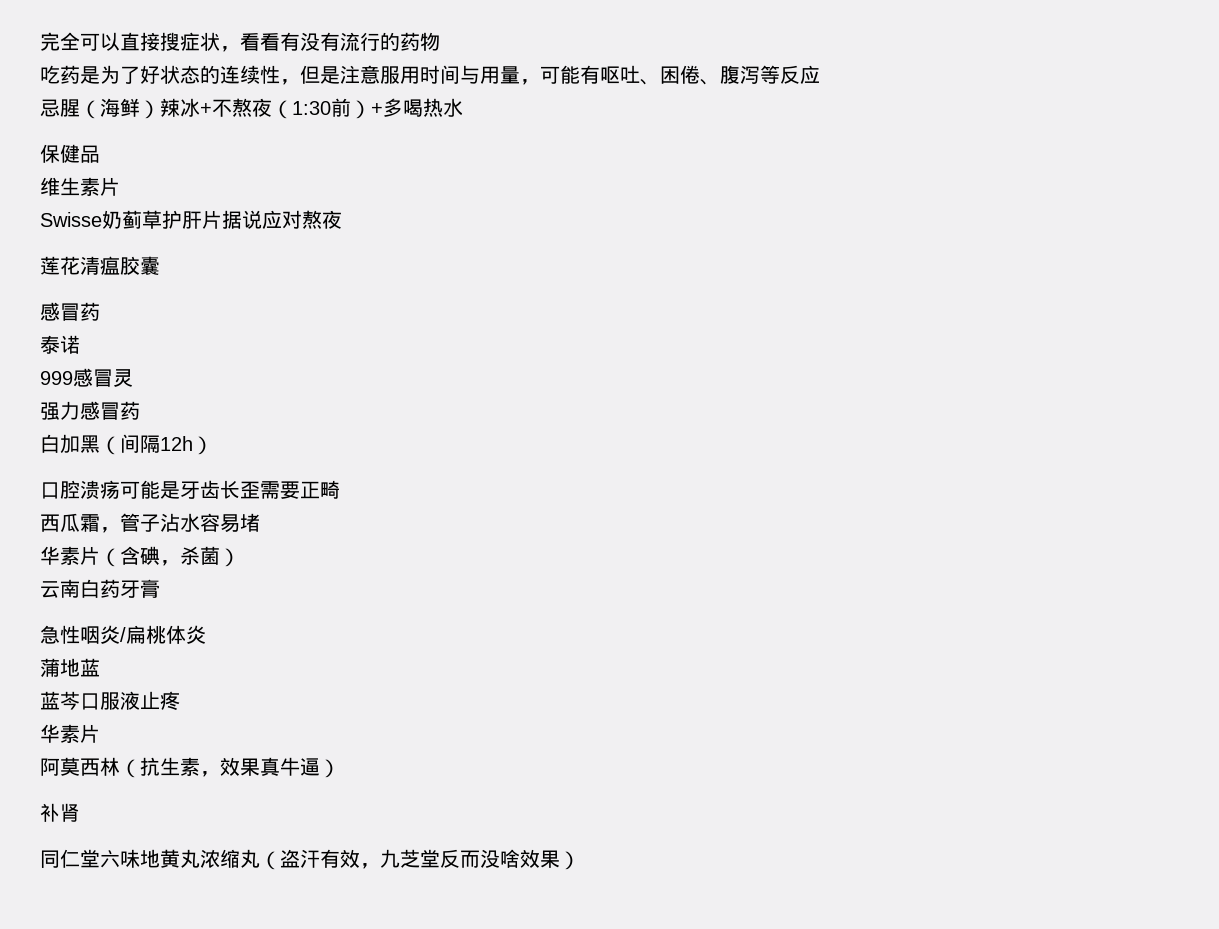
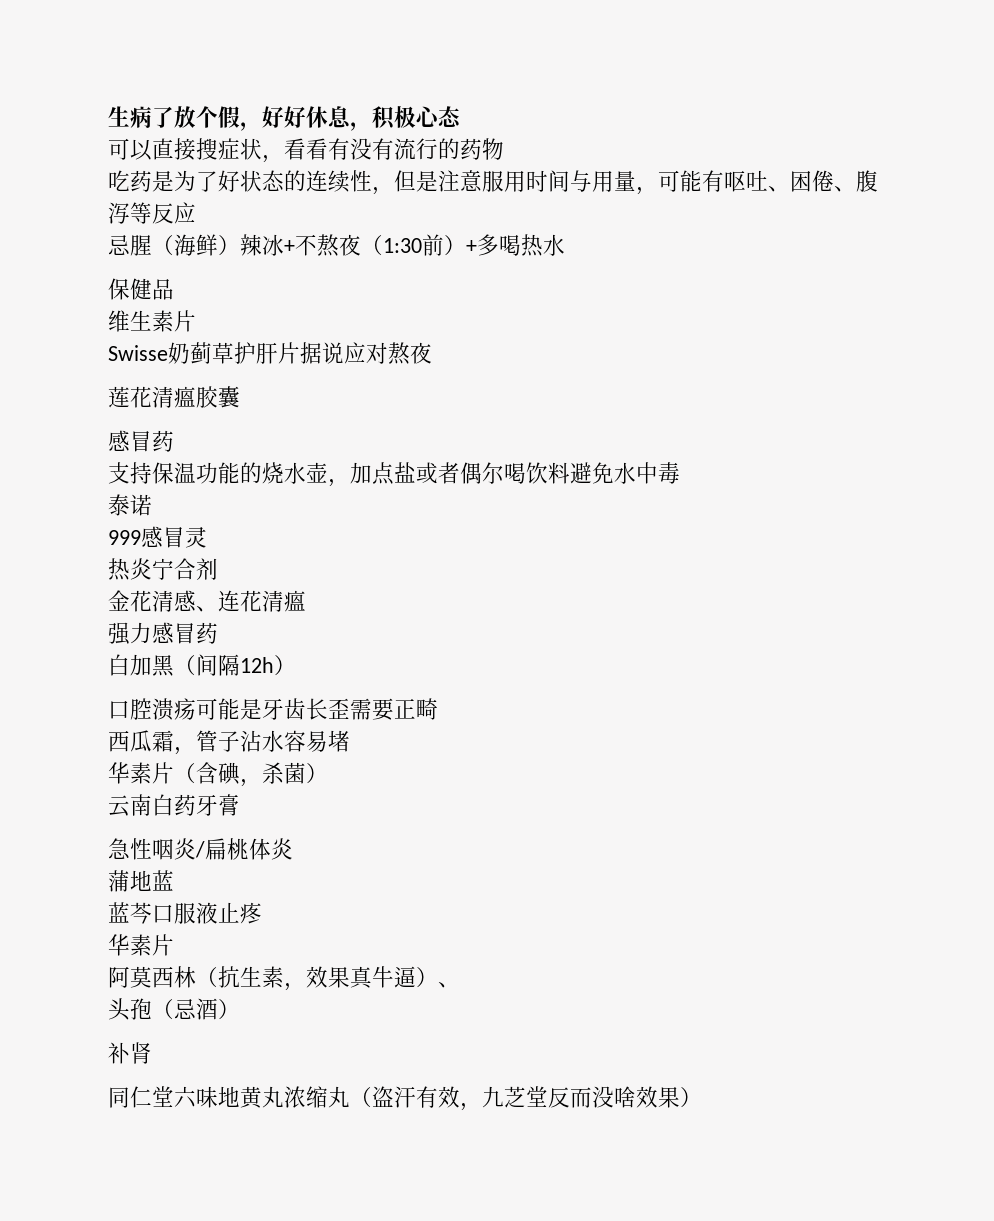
- 完全可以直接搜症状，看看有没有流行的药物
+ 生病了放个假，好好休息，积极心态
+ 可以直接搜症状，看看有没有流行的药物
+ 支持保温功能的烧水壶，加点盐或者偶尔喝饮料避免水中毒
  泰诺
  999感冒灵
+ 热炎宁合剂
+ 金花清感、连花清瘟
- 阿莫西林（抗生素，效果真牛逼）
+ 阿莫西林（抗生素，效果真牛逼）、
+ 头孢（忌酒）

